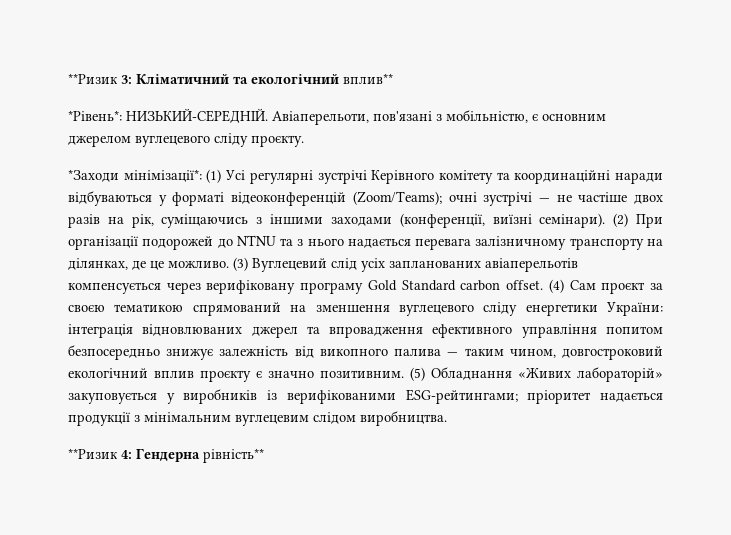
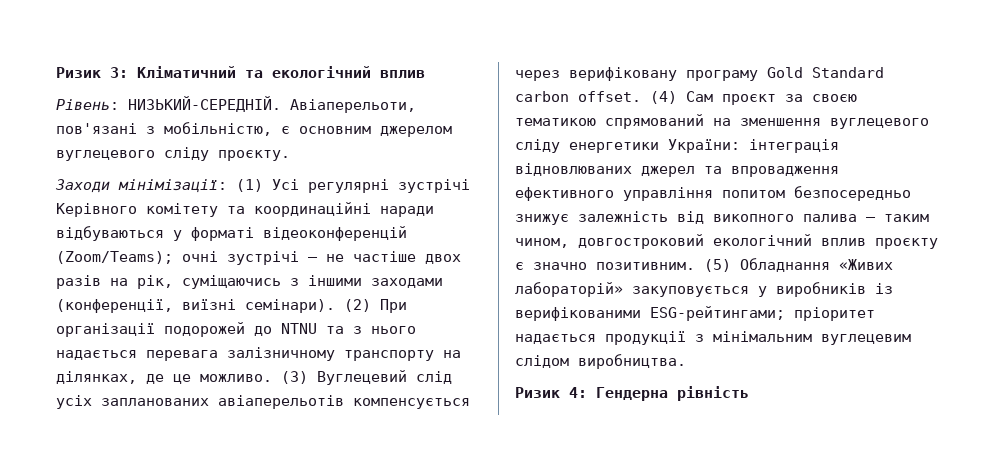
- **Ризик 3: Кліматичний та екологічний вплив**
- *Рівень*: НИЗЬКИЙ-СЕРЕДНІЙ.
+ Ризик 3: Кліматичний та екологічний вплив
+ Рівень: НИЗЬКИЙ-СЕРЕДНІЙ.
- *Заходи мінімізації*: (1) Усі регулярні зустрічі Керівного комітету та координаційні наради відбуваються у форматі відеоконференцій (Zoom/Teams); очні зустрічі — не частіше двох разів на рік, суміщаючись з іншими заходами (конференції, виїзні семінари).
+ Заходи мінімізації: (1) Усі регулярні зустрічі Керівного комітету та координаційні наради відбуваються у форматі відеоконференцій (Zoom/Teams); очні зустрічі — не частіше двох разів на рік, суміщаючись з іншими заходами (конференції, виїзні семінари).
- **Ризик 4: Гендерна рівність**
+ Ризик 4: Гендерна рівність

